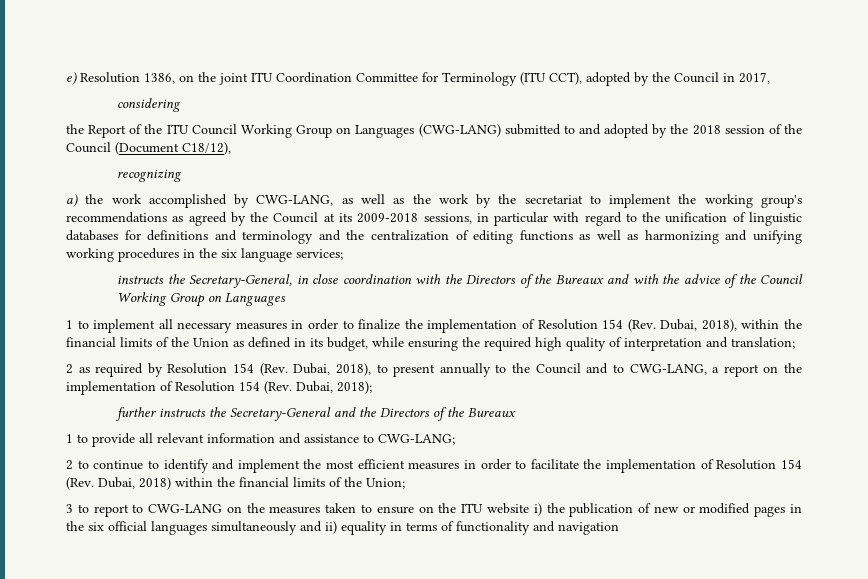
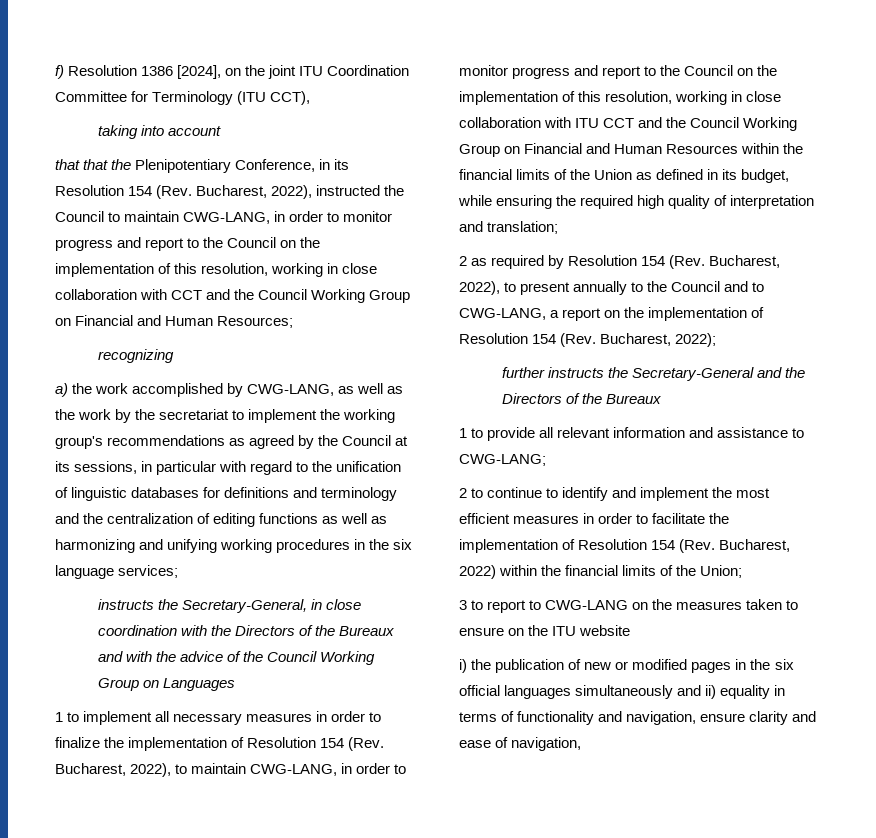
- e) Resolution 1386, on the joint ITU Coordination Committee for Terminology (ITU CCT), adopted by the Council in 2017,
- considering
- the Report of the ITU Council Working Group on Languages (CWG-LANG) submitted to and adopted by the 2018 session of the Council (Document C18/12),
+ f) Resolution 1386 [2024], on the joint ITU Coordination Committee for Terminology (ITU CCT),
+ taking into account
+ that that the Plenipotentiary Conference, in its Resolution 154 (Rev. Bucharest, 2022), instructed the Council to maintain CWG-LANG, in order to monitor progress and report to the Council on the implementation of this resolution, working in close collaboration with CCT and the Council Working Group on Financial and Human Resources;
- a) the work accomplished by CWG-LANG, as well as the work by the secretariat to implement the working group's recommendations as agreed by the Council at its 2009-2018 sessions, in particular with regard to the unification of linguistic databases for definitions and terminology and the centralization of editing functions as well as harmonizing and unifying working procedures in the six language services;
+ a) the work accomplished by CWG-LANG, as well as the work by the secretariat to implement the working group's recommendations as agreed by the Council at its sessions, in particular with regard to the unification of linguistic databases for definitions and terminology and the centralization of editing functions as well as harmonizing and unifying working procedures in the six language services;
- 1 to implement all necessary measures in order to finalize the implementation of Resolution 154 (Rev. Dubai, 2018), within the financial limits of the Union as defined in its budget, while ensuring the required high quality of interpretation and translation;
+ 1 to implement all necessary measures in order to finalize the implementation of Resolution 154 (Rev. Bucharest, 2022), to maintain CWG-LANG, in order to monitor progress and report to the Council on the implementation of this resolution, working in close collaboration with ITU CCT and the Council Working Group on Financial and Human Resources within the financial limits of the Union as defined in its budget, while ensuring the required high quality of interpretation and translation;
- 2 as required by Resolution 154 (Rev. Dubai, 2018), to present annually to the Council and to CWG-LANG, a report on the implementation of Resolution 154 (Rev. Dubai, 2018);
+ 2 as required by Resolution 154 (Rev. Bucharest, 2022), to present annually to the Council and to CWG-LANG, a report on the implementation of Resolution 154 (Rev. Bucharest, 2022);
- 2 to continue to identify and implement the most efficient measures in order to facilitate the implementation of Resolution 154 (Rev. Dubai, 2018) within the financial limits of the Union;
+ 2 to continue to identify and implement the most efficient measures in order to facilitate the implementation of Resolution 154 (Rev. Bucharest, 2022) within the financial limits of the Union;
- 3 to report to CWG-LANG on the measures taken to ensure on the ITU website i) the publication of new or modified pages in the six official languages simultaneously and ii) equality in terms of functionality and navigation
+ 3 to report to CWG-LANG on the measures taken to ensure on the ITU website
+ i) the publication of new or modified pages in the six official languages simultaneously and ii) equality in terms of functionality and navigation, ensure clarity and ease of navigation,

